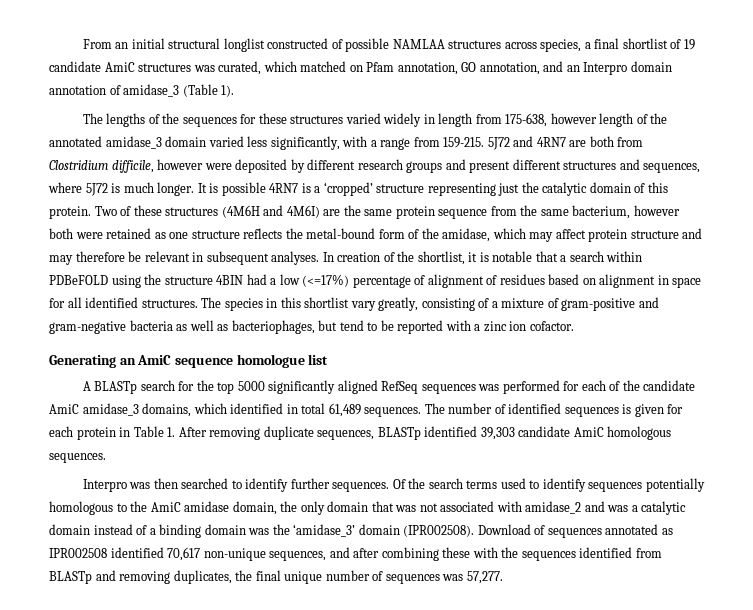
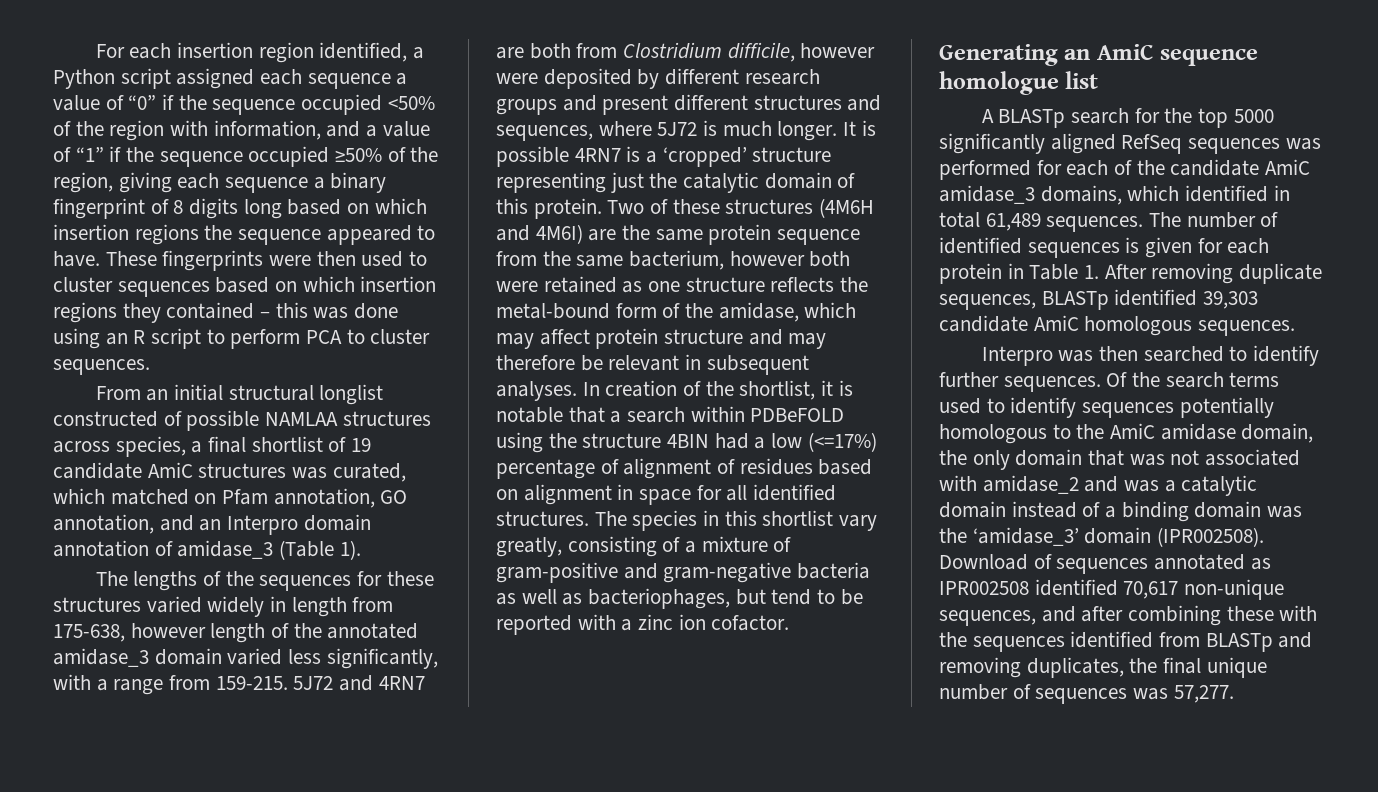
+ For each insertion region identified, a Python script assigned each sequence a value of “0” if the sequence occupied <50% of the region with information, and a value of “1” if the sequence occupied ≥50% of the region, giving each sequence a binary fingerprint of 8 digits long based on which insertion regions the sequence appeared to have. These fingerprints were then used to cluster sequences based on which insertion regions they contained – this was done using an R script to perform PCA to cluster sequences.

